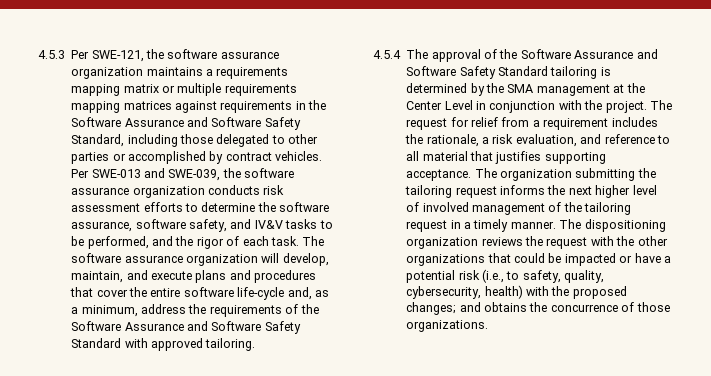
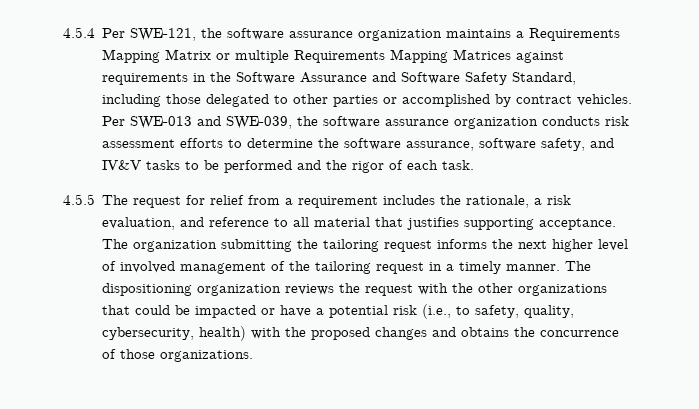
- 4.5.3 Per SWE-121, the software assurance organization maintains a requirements mapping matrix or multiple requirements mapping matrices against requirements in the Software Assurance and Software Safety Standard, including those delegated to other parties or accomplished by contract vehicles.
+ 4.5.4 Per SWE-121, the software assurance organization maintains a Requirements Mapping Matrix or multiple Requirements Mapping Matrices against requirements in the Software Assurance and Software Safety Standard, including those delegated to other parties or accomplished by contract vehicles.
- Per SWE-013 and SWE-039, the software assurance organization conducts risk assessment efforts to determine the software assurance, software safety, and IV&V tasks to be performed, and the rigor of each task. The software assurance organization will develop, maintain, and execute plans and procedures that cover the entire software life-cycle and, as a minimum, address the requirements of the Software Assurance and Software Safety Standard with approved tailoring.
- 4.5.4 The approval of the Software Assurance and Software Safety Standard tailoring is determined by the SMA management at the Center Level in conjunction with the project. The request for relief from a requirement includes the rationale, a risk evaluation, and reference to all material that justifies supporting acceptance.
+ Per SWE-013 and SWE-039, the software assurance organization conducts risk assessment efforts to determine the software assurance, software safety, and IV&V tasks to be performed and the rigor of each task.
+ 4.5.5 The request for relief from a requirement includes the rationale, a risk evaluation, and reference to all material that justifies supporting acceptance.
- The dispositioning organization reviews the request with the other organizations that could be impacted or have a potential risk (i.e., to safety, quality, cybersecurity, health) with the proposed changes; and obtains the concurrence of those organizations.
+ The dispositioning organization reviews the request with the other organizations that could be impacted or have a potential risk (i.e., to safety, quality, cybersecurity, health) with the proposed changes and obtains the concurrence of those organizations.

